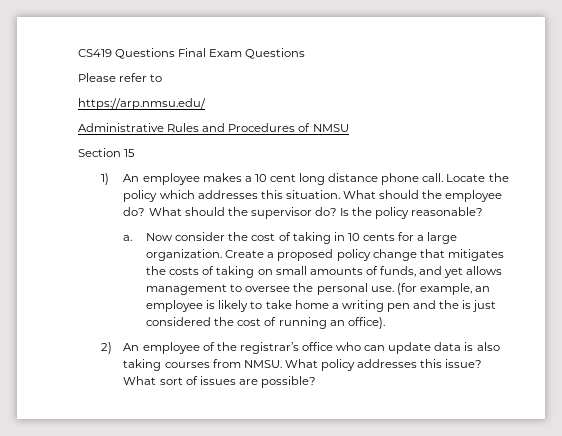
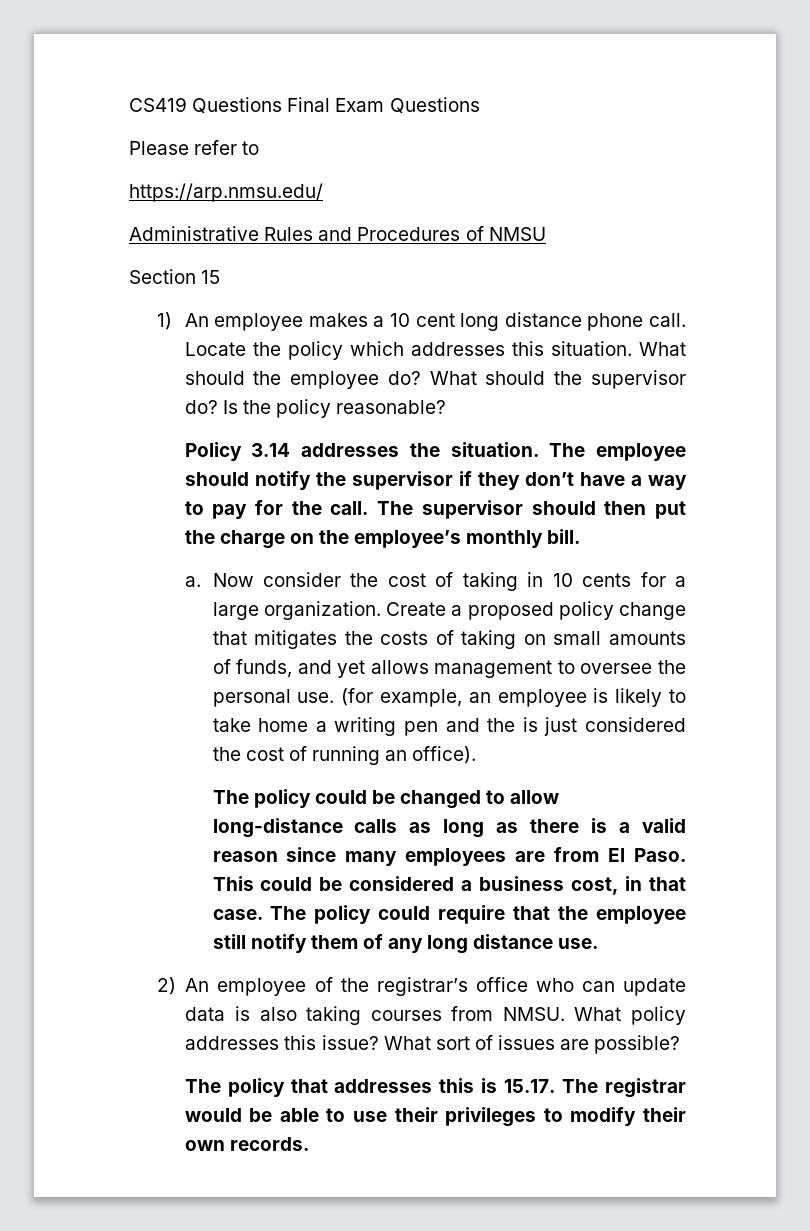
+ Policy 3.14 addresses the situation. The employee should notify the supervisor if they don’t have a way to pay for the call. The supervisor should then put the charge on the employee’s monthly bill.
+ The policy could be changed to allow long-distance calls as long as there is a valid reason since many employees are from El Paso. This could be considered a business cost, in that case. The policy could require that the employee still notify them of any long distance use.
+ The policy that addresses this is 15.17. The registrar would be able to use their privileges to modify their own records.

